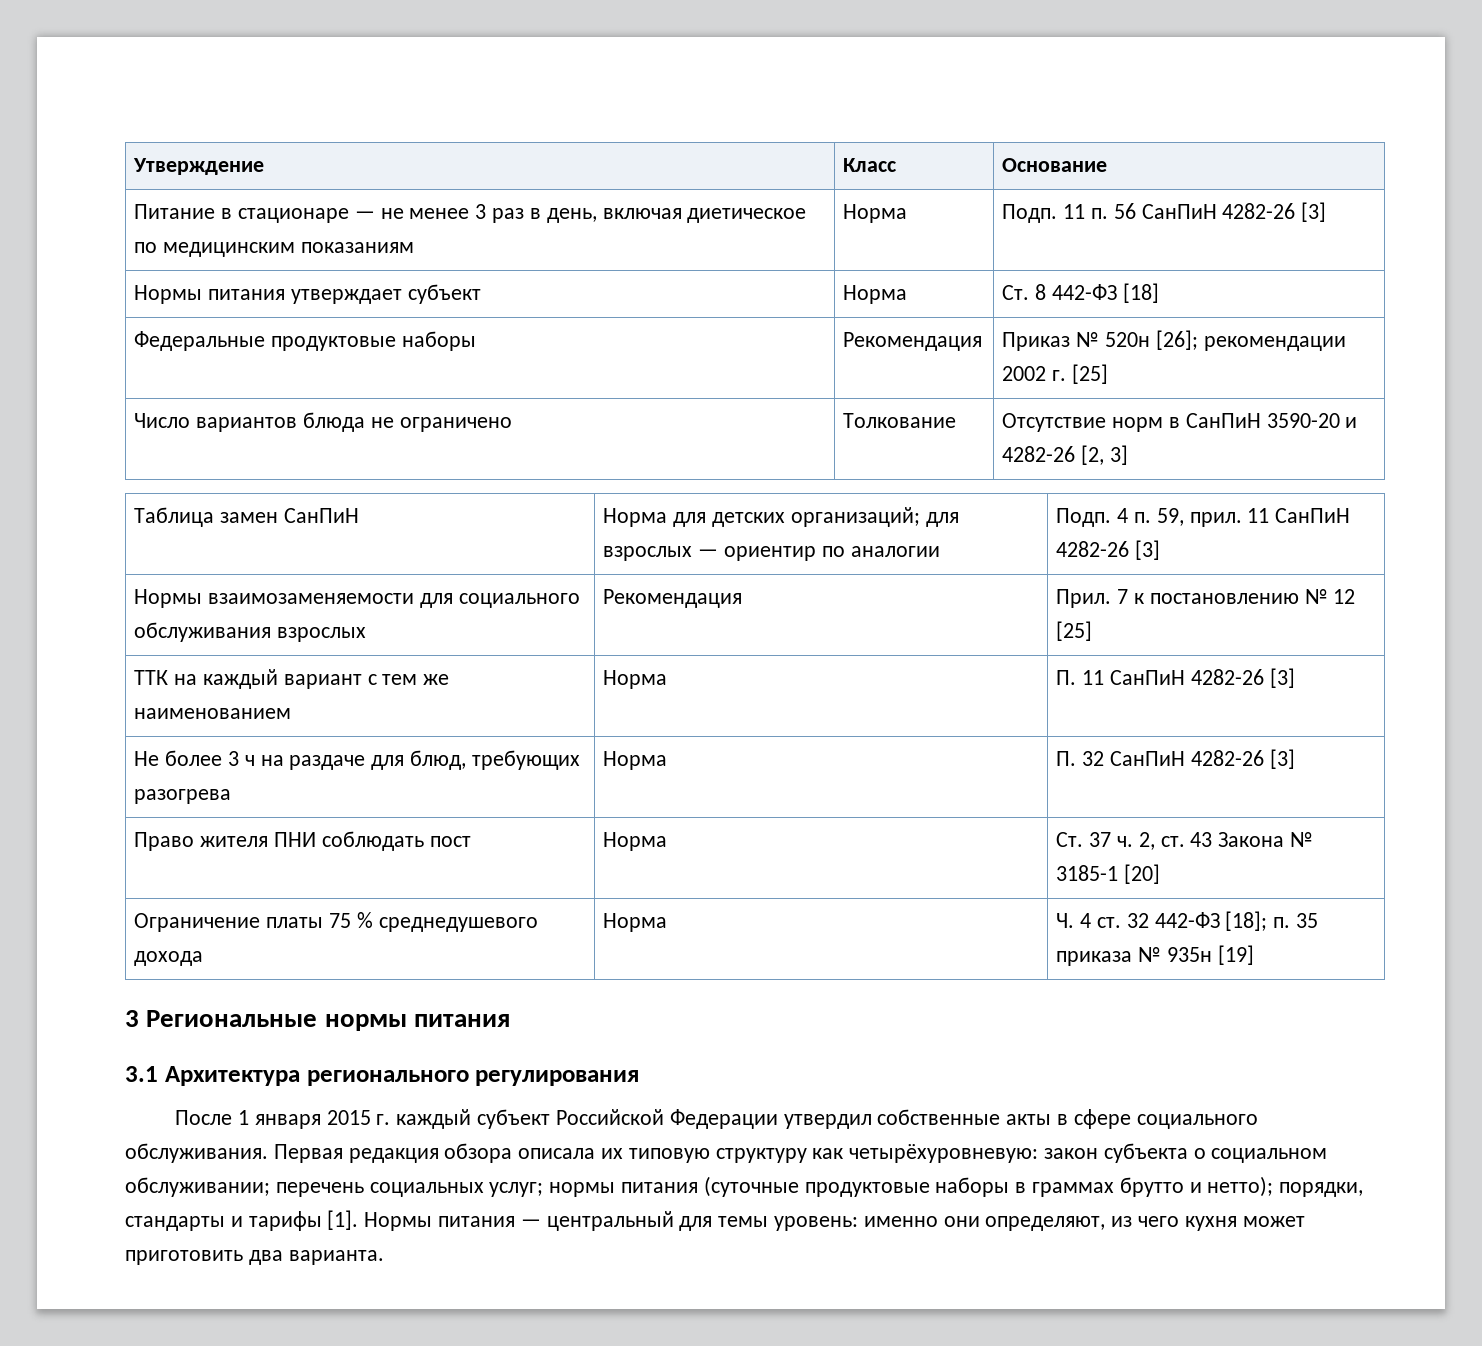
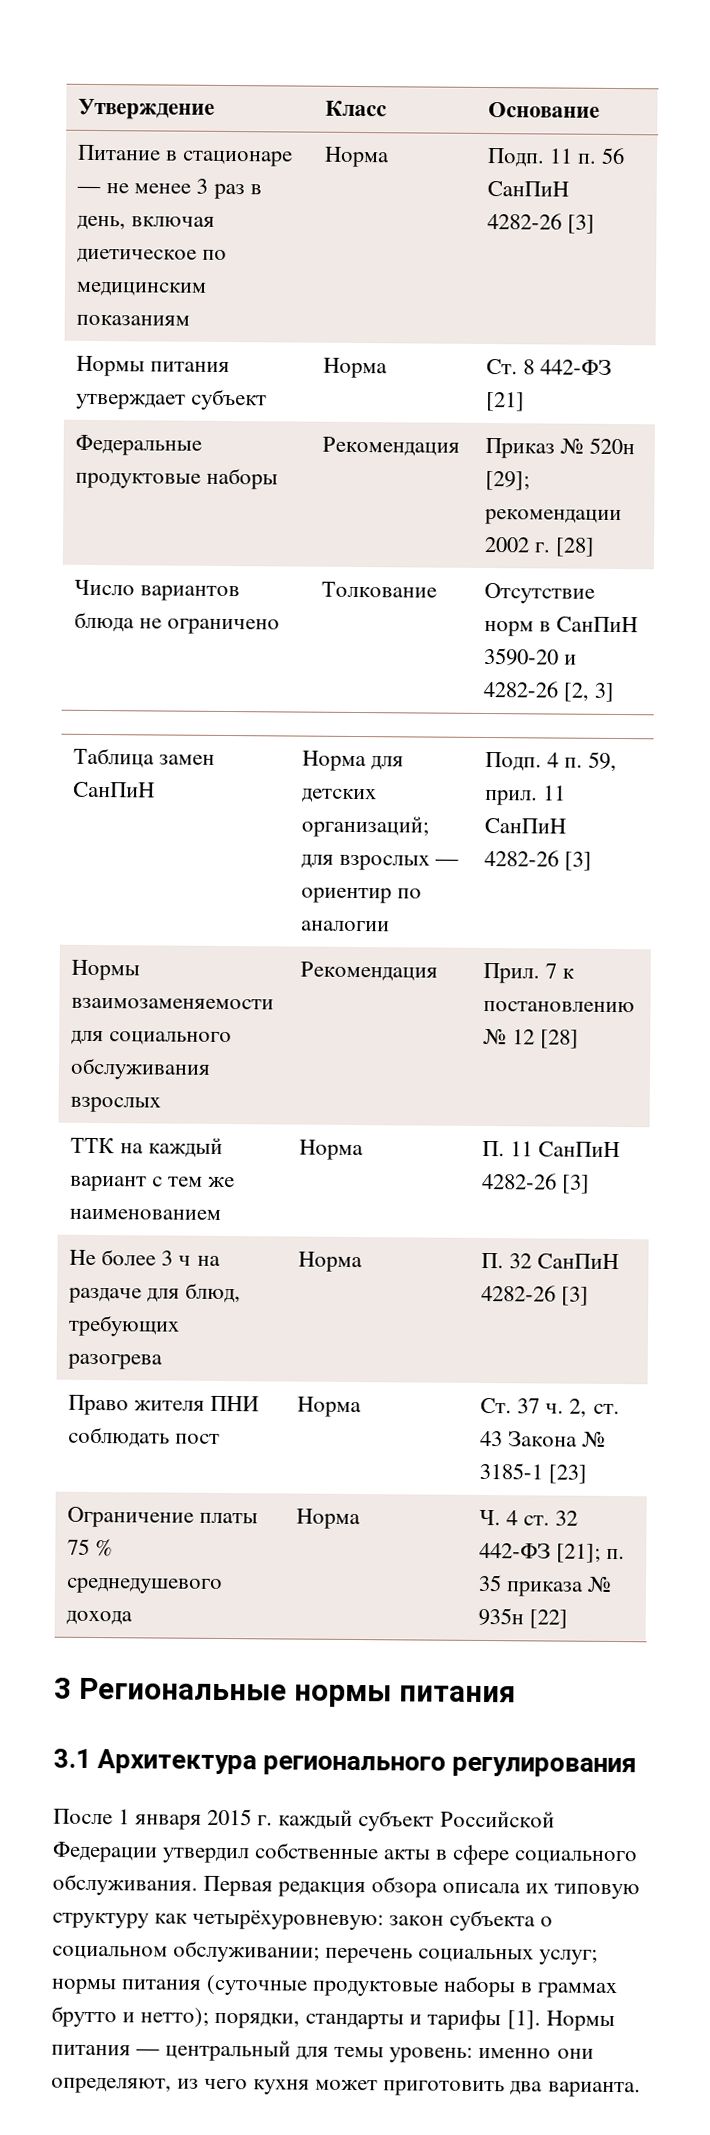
- Нормы питания утверждает субъект | Норма | Ст. 8 442-ФЗ [18]
+ Нормы питания утверждает субъект | Норма | Ст. 8 442-ФЗ [21]
- Федеральные продуктовые наборы | Рекомендация | Приказ № 520н [26]; рекомендации 2002 г. [25]
+ Федеральные продуктовые наборы | Рекомендация | Приказ № 520н [29]; рекомендации 2002 г. [28]
- Нормы взаимозаменяемости для социального обслуживания взрослых | Рекомендация | Прил. 7 к постановлению № 12 [25]
+ Нормы взаимозаменяемости для социального обслуживания взрослых | Рекомендация | Прил. 7 к постановлению № 12 [28]
- Право жителя ПНИ соблюдать пост | Норма | Ст. 37 ч. 2, ст. 43 Закона № 3185-1 [20]
+ Право жителя ПНИ соблюдать пост | Норма | Ст. 37 ч. 2, ст. 43 Закона № 3185-1 [23]
- Ограничение платы 75 % среднедушевого дохода | Норма | Ч. 4 ст. 32 442-ФЗ [18]; п. 35 приказа № 935н [19]
+ Ограничение платы 75 % среднедушевого дохода | Норма | Ч. 4 ст. 32 442-ФЗ [21]; п. 35 приказа № 935н [22]

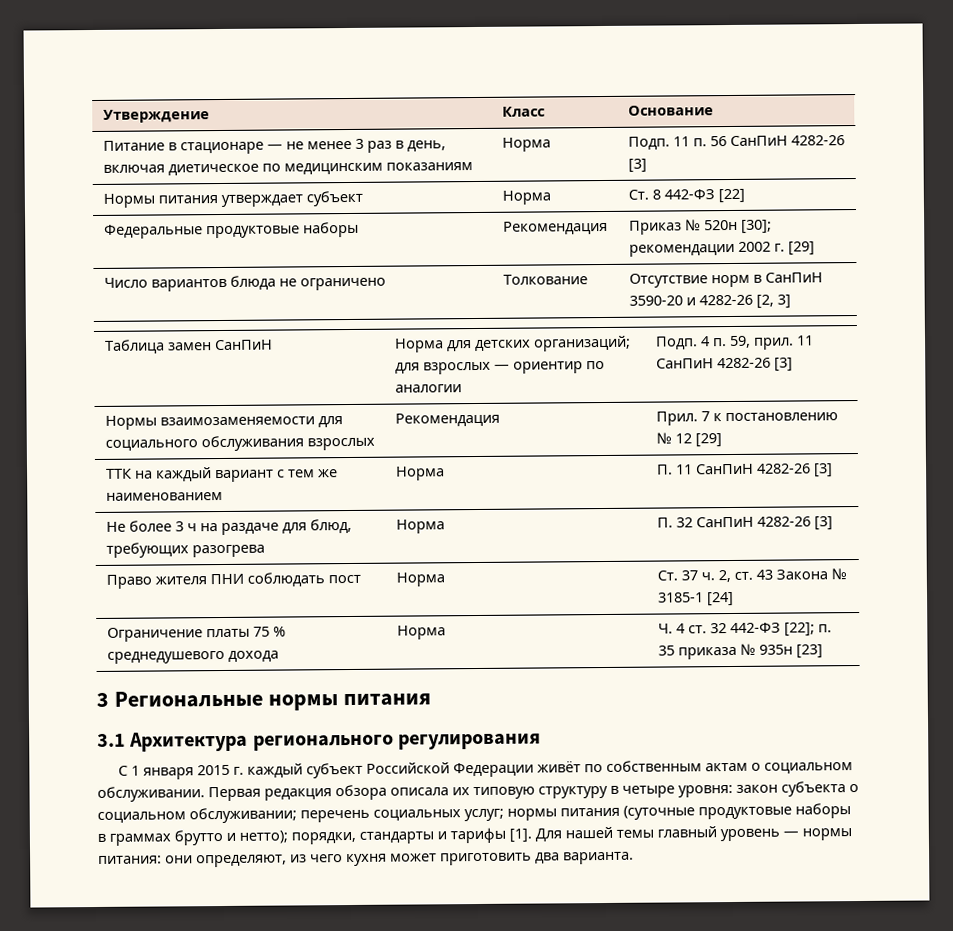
- Нормы питания утверждает субъект | Норма | Ст. 8 442-ФЗ [21]
+ Нормы питания утверждает субъект | Норма | Ст. 8 442-ФЗ [22]
- Федеральные продуктовые наборы | Рекомендация | Приказ № 520н [29]; рекомендации 2002 г. [28]
+ Федеральные продуктовые наборы | Рекомендация | Приказ № 520н [30]; рекомендации 2002 г. [29]
- Нормы взаимозаменяемости для социального обслуживания взрослых | Рекомендация | Прил. 7 к постановлению № 12 [28]
+ Нормы взаимозаменяемости для социального обслуживания взрослых | Рекомендация | Прил. 7 к постановлению № 12 [29]
- Право жителя ПНИ соблюдать пост | Норма | Ст. 37 ч. 2, ст. 43 Закона № 3185-1 [23]
+ Право жителя ПНИ соблюдать пост | Норма | Ст. 37 ч. 2, ст. 43 Закона № 3185-1 [24]
- Ограничение платы 75 % среднедушевого дохода | Норма | Ч. 4 ст. 32 442-ФЗ [21]; п. 35 приказа № 935н [22]
+ Ограничение платы 75 % среднедушевого дохода | Норма | Ч. 4 ст. 32 442-ФЗ [22]; п. 35 приказа № 935н [23]
- После 1 января 2015 г. каждый субъект Российской Федерации утвердил собственные акты в сфере социального обслуживания.
+ С 1 января 2015 г. каждый субъект Российской Федерации живёт по собственным актам о социальном обслуживании.
- Первая редакция обзора описала их типовую структуру как четырёхуровневую: закон субъекта о социальном обслуживании; перечень социальных услуг; нормы питания (суточные продуктовые наборы в граммах брутто и нетто); порядки, стандарты и тарифы [1].
+ Первая редакция обзора описала их типовую структуру в четыре уровня: закон субъекта о социальном обслуживании; перечень социальных услуг; нормы питания (суточные продуктовые наборы в граммах брутто и нетто); порядки, стандарты и тарифы [1].
- Нормы питания — центральный для темы уровень: именно они определяют, из чего кухня может приготовить два варианта.
+ Для нашей темы главный уровень — нормы питания: они определяют, из чего кухня может приготовить два варианта.

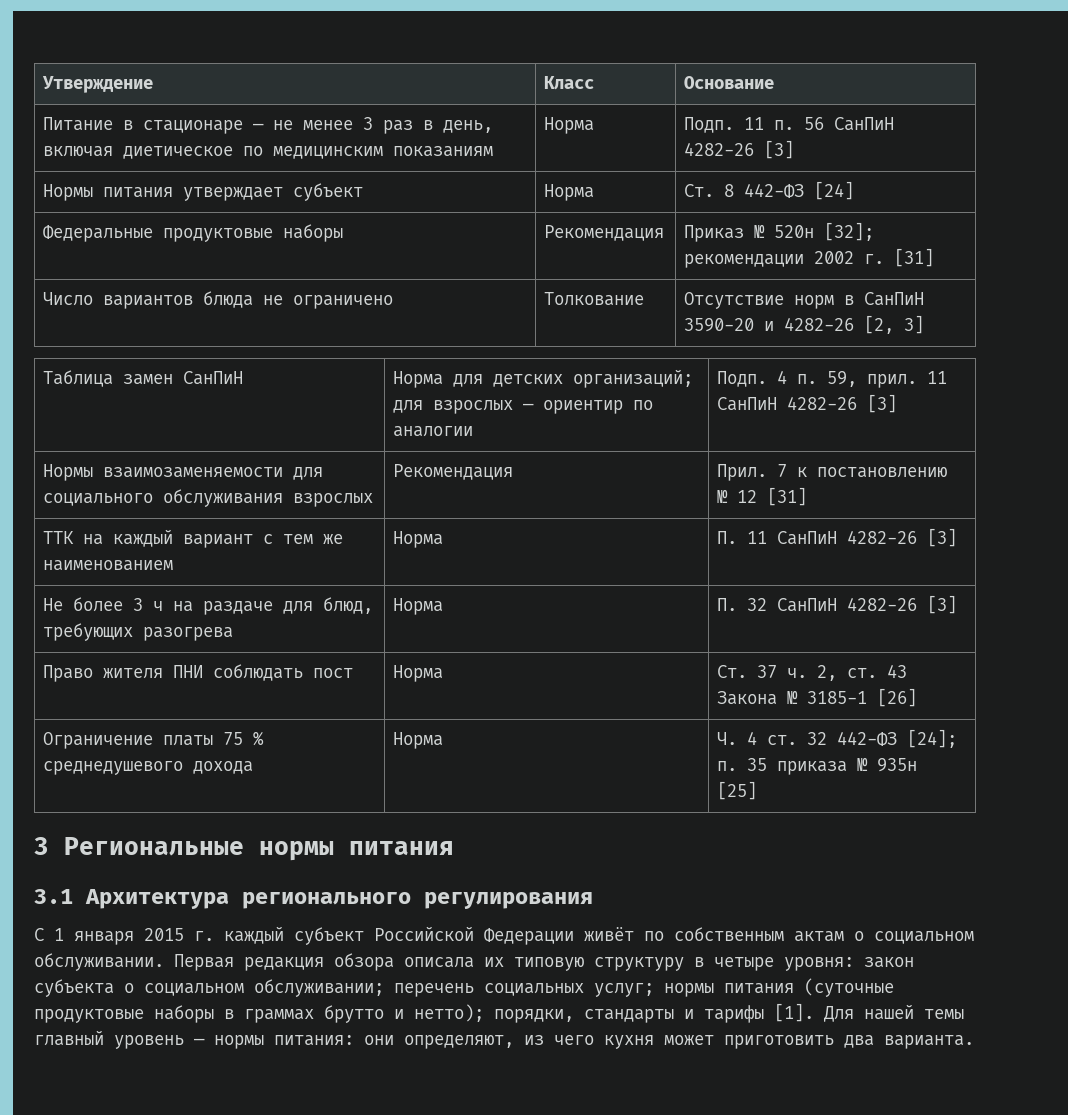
- Нормы питания утверждает субъект | Норма | Ст. 8 442-ФЗ [22]
+ Нормы питания утверждает субъект | Норма | Ст. 8 442-ФЗ [24]
- Федеральные продуктовые наборы | Рекомендация | Приказ № 520н [30]; рекомендации 2002 г. [29]
+ Федеральные продуктовые наборы | Рекомендация | Приказ № 520н [32]; рекомендации 2002 г. [31]
- Нормы взаимозаменяемости для социального обслуживания взрослых | Рекомендация | Прил. 7 к постановлению № 12 [29]
+ Нормы взаимозаменяемости для социального обслуживания взрослых | Рекомендация | Прил. 7 к постановлению № 12 [31]
- Право жителя ПНИ соблюдать пост | Норма | Ст. 37 ч. 2, ст. 43 Закона № 3185-1 [24]
+ Право жителя ПНИ соблюдать пост | Норма | Ст. 37 ч. 2, ст. 43 Закона № 3185-1 [26]
- Ограничение платы 75 % среднедушевого дохода | Норма | Ч. 4 ст. 32 442-ФЗ [22]; п. 35 приказа № 935н [23]
+ Ограничение платы 75 % среднедушевого дохода | Норма | Ч. 4 ст. 32 442-ФЗ [24]; п. 35 приказа № 935н [25]

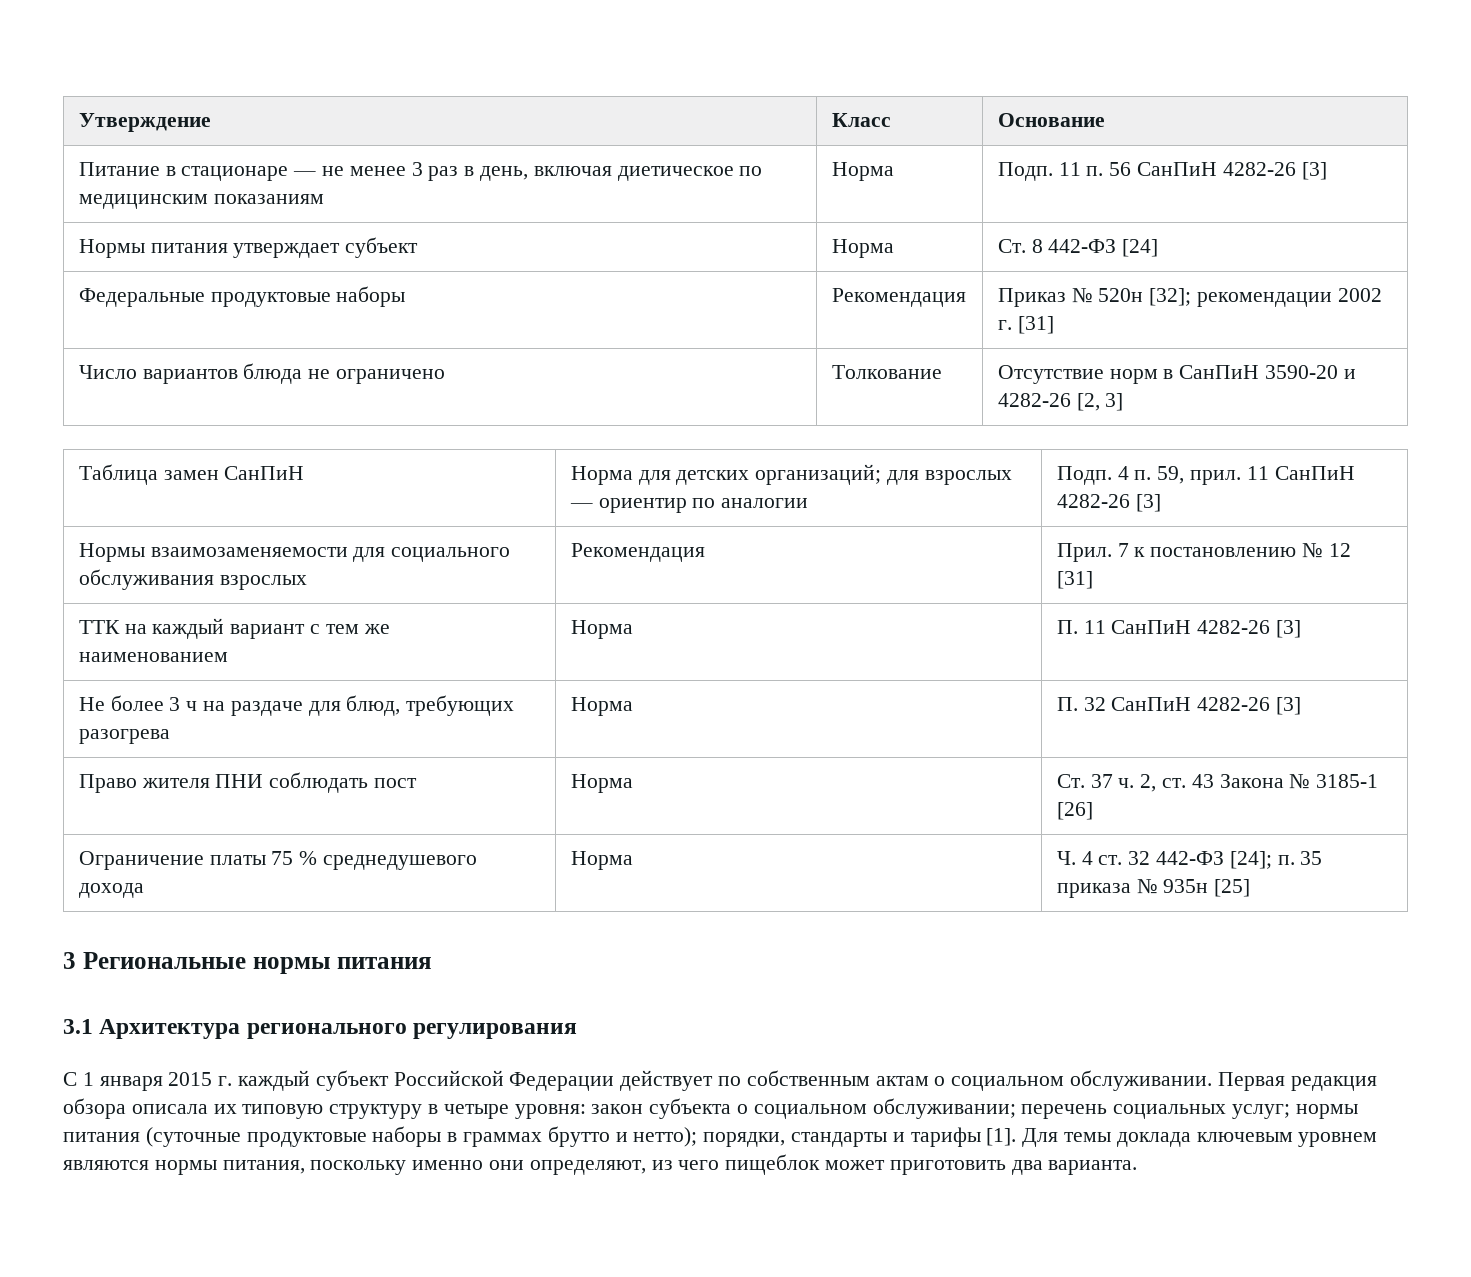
- С 1 января 2015 г. каждый субъект Российской Федерации живёт по собственным актам о социальном обслуживании.
+ С 1 января 2015 г. каждый субъект Российской Федерации действует по собственным актам о социальном обслуживании.
- Для нашей темы главный уровень — нормы питания: они определяют, из чего кухня может приготовить два варианта.
+ Для темы доклада ключевым уровнем являются нормы питания, поскольку именно они определяют, из чего пищеблок может приготовить два варианта.

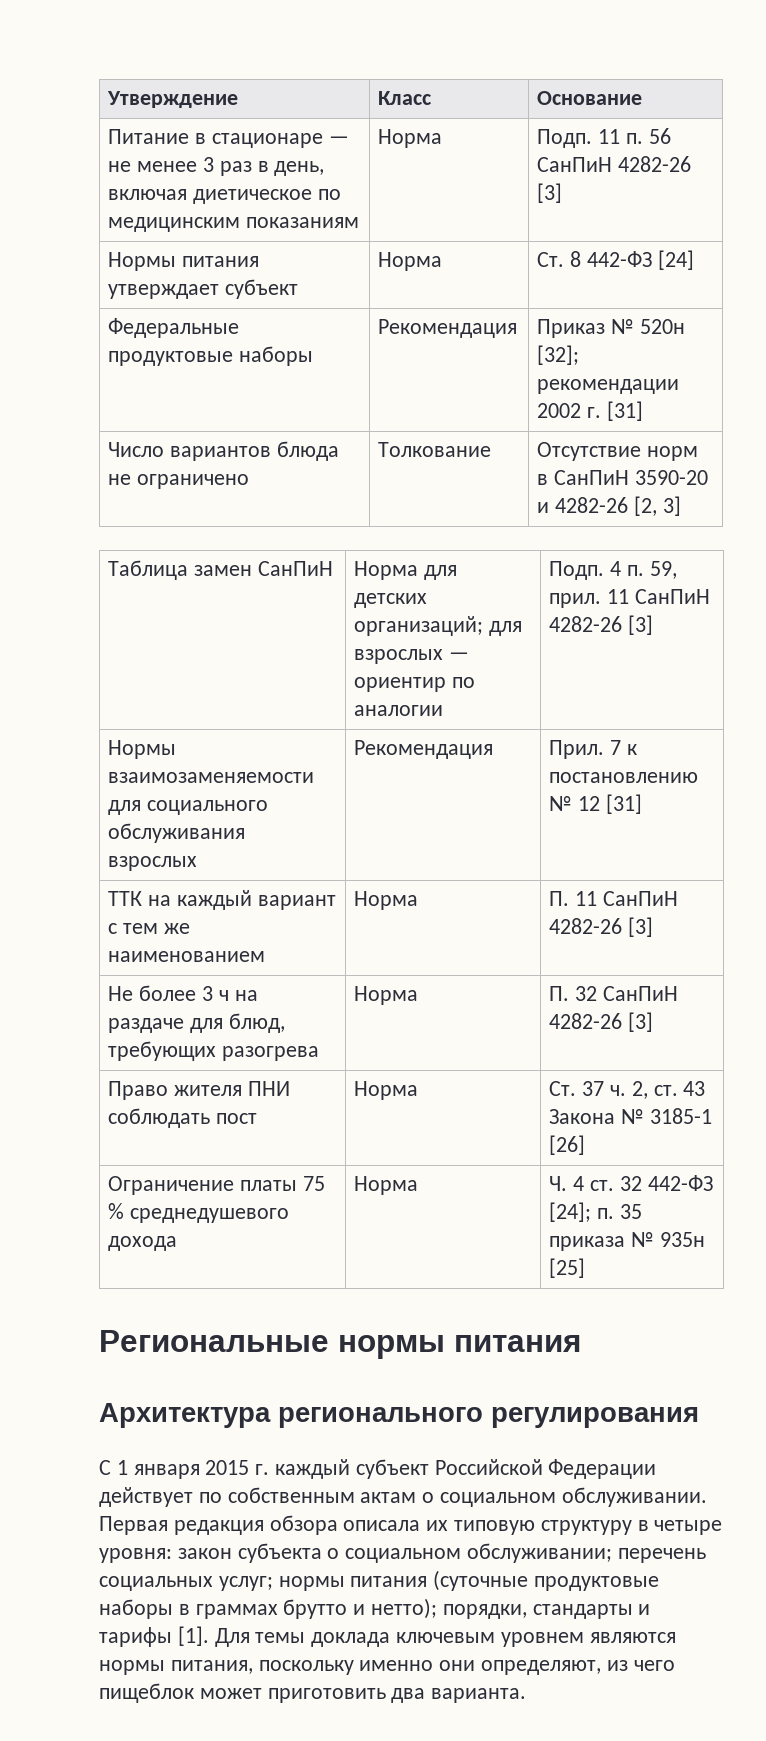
- 3 Региональные нормы питания
+ Региональные нормы питания
- 3.1 Архитектура регионального регулирования
+ Архитектура регионального регулирования

